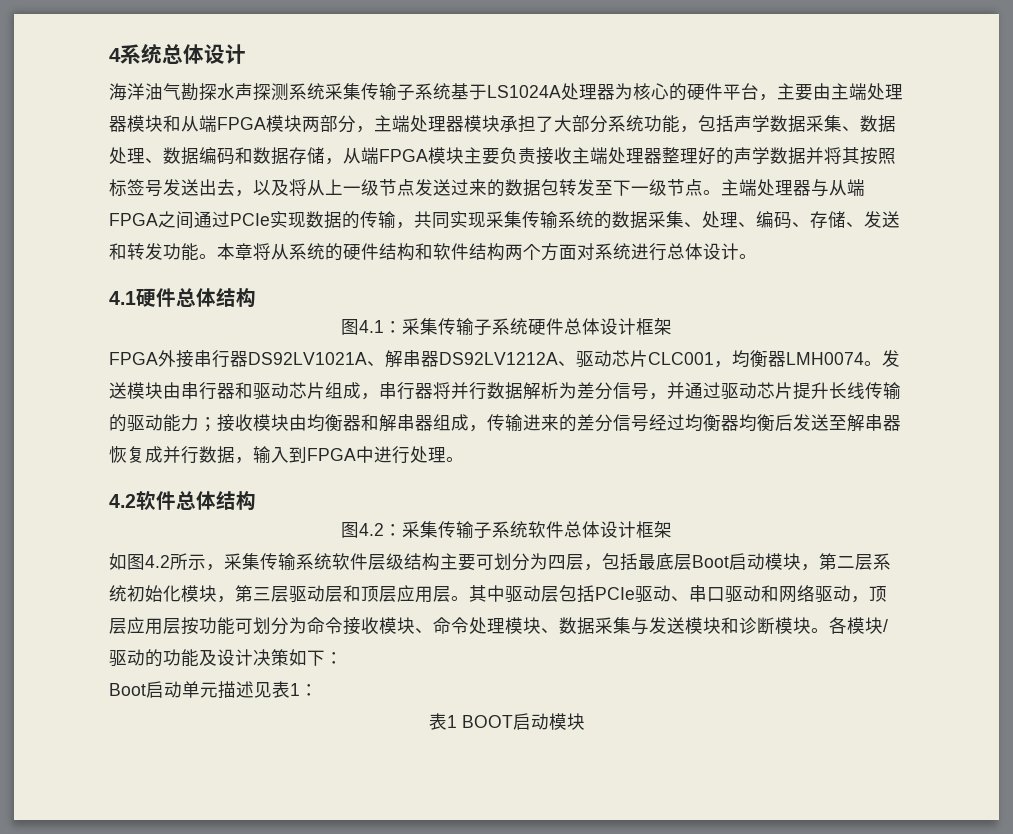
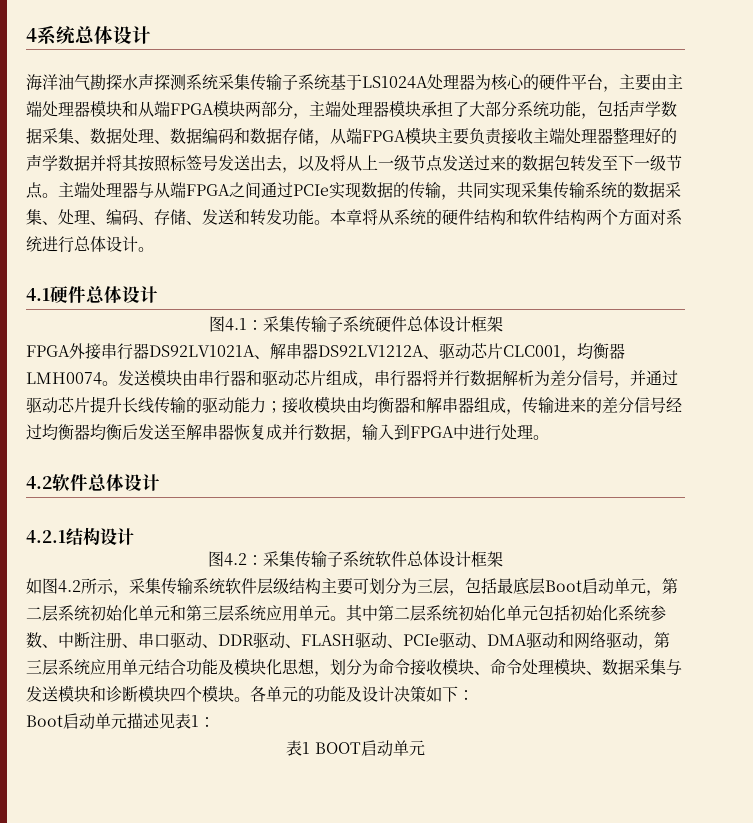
- 4.1硬件总体结构
+ 4.1硬件总体设计
- 4.2软件总体结构
+ 4.2软件总体设计
+ 4.2.1结构设计
- 如图4.2所示，采集传输系统软件层级结构主要可划分为四层，包括最底层Boot启动模块，第二层系统初始化模块，第三层驱动层和顶层应用层。其中驱动层包括PCIe驱动、串口驱动和网络驱动，顶层应用层按功能可划分为命令接收模块、命令处理模块、数据采集与发送模块和诊断模块。各模块/驱动的功能及设计决策如下：
+ 如图4.2所示，采集传输系统软件层级结构主要可划分为三层，包括最底层Boot启动单元，第二层系统初始化单元和第三层系统应用单元。其中第二层系统初始化单元包括初始化系统参数、中断注册、串口驱动、DDR驱动、FLASH驱动、PCIe驱动、DMA驱动和网络驱动，第三层系统应用单元结合功能及模块化思想，划分为命令接收模块、命令处理模块、数据采集与发送模块和诊断模块四个模块。各单元的功能及设计决策如下：
- 表1 BOOT启动模块
+ 表1 BOOT启动单元

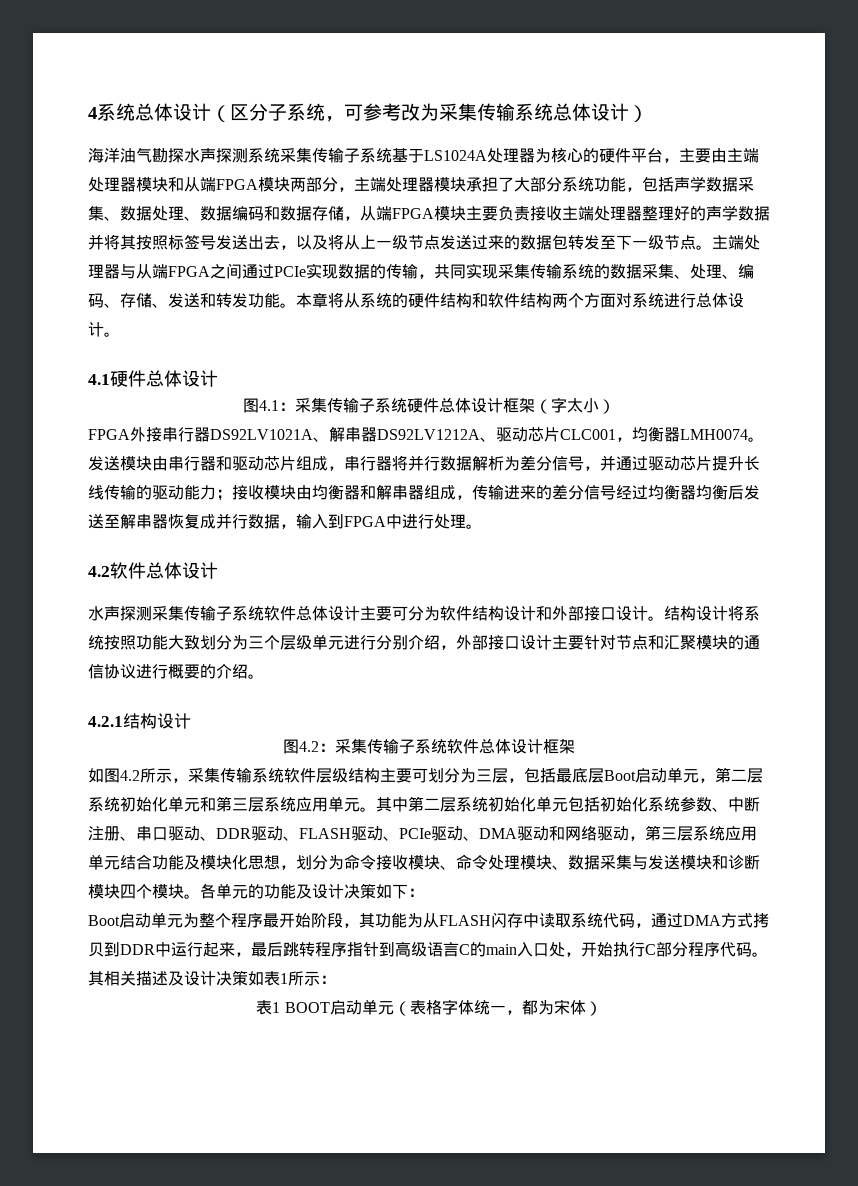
- 4系统总体设计
+ 4系统总体设计（区分子系统，可参考改为采集传输系统总体设计）
- 图4.1：采集传输子系统硬件总体设计框架
+ 图4.1：采集传输子系统硬件总体设计框架（字太小）
+ 水声探测采集传输子系统软件总体设计主要可分为软件结构设计和外部接口设计。结构设计将系统按照功能大致划分为三个层级单元进行分别介绍，外部接口设计主要针对节点和汇聚模块的通信协议进行概要的介绍。
- Boot启动单元描述见表1：
+ Boot启动单元为整个程序最开始阶段，其功能为从FLASH闪存中读取系统代码，通过DMA方式拷贝到DDR中运行起来，最后跳转程序指针到高级语言C的main入口处，开始执行C部分程序代码。其相关描述及设计决策如表1所示：
- 表1 BOOT启动单元
+ 表1 BOOT启动单元（表格字体统一，都为宋体）

